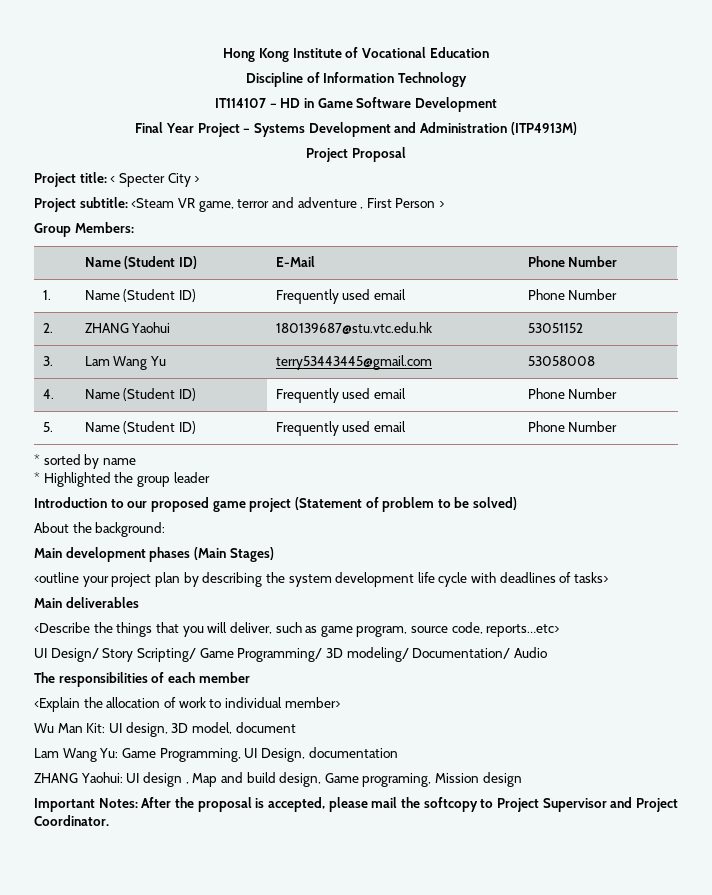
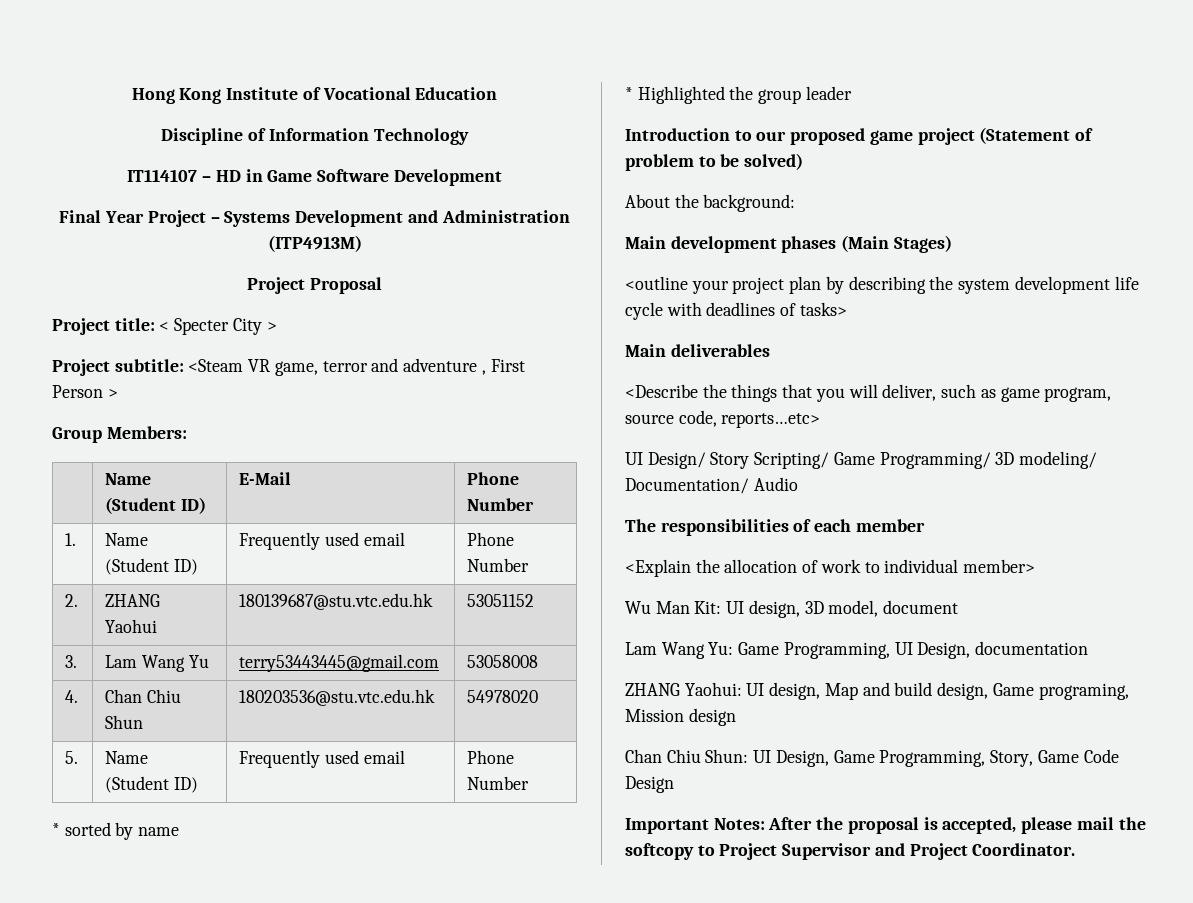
- 4. | Name (Student ID) | Frequently used email | Phone Number
+ 4. | Chan Chiu Shun | 180203536@stu.vtc.edu.hk | 54978020
- ZHANG Yaohui: UI design , Map and build design, Game programing, Mission design
+ ZHANG Yaohui: UI design, Map and build design, Game programing, Mission design
+ Chan Chiu Shun: UI Design, Game Programming, Story, Game Code Design

